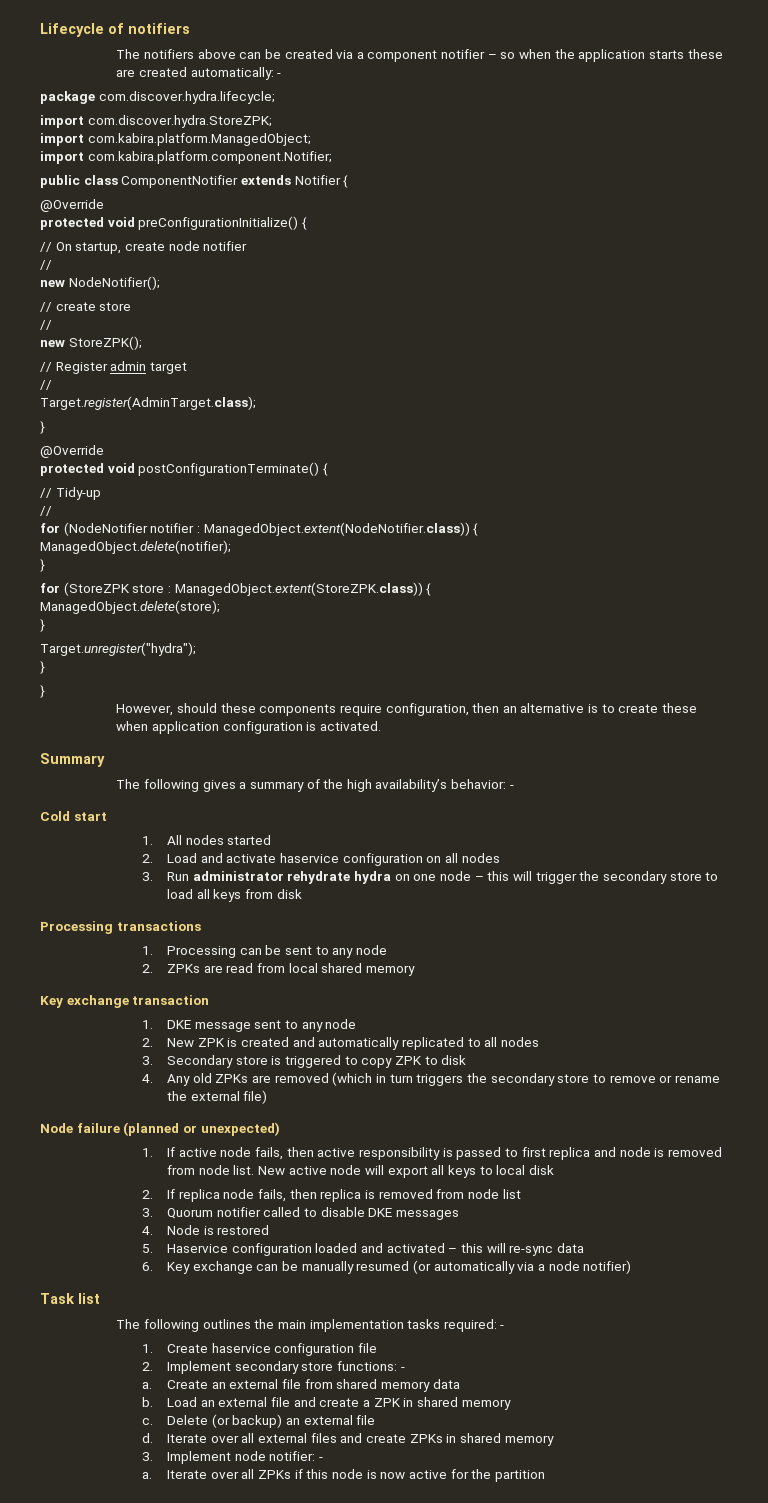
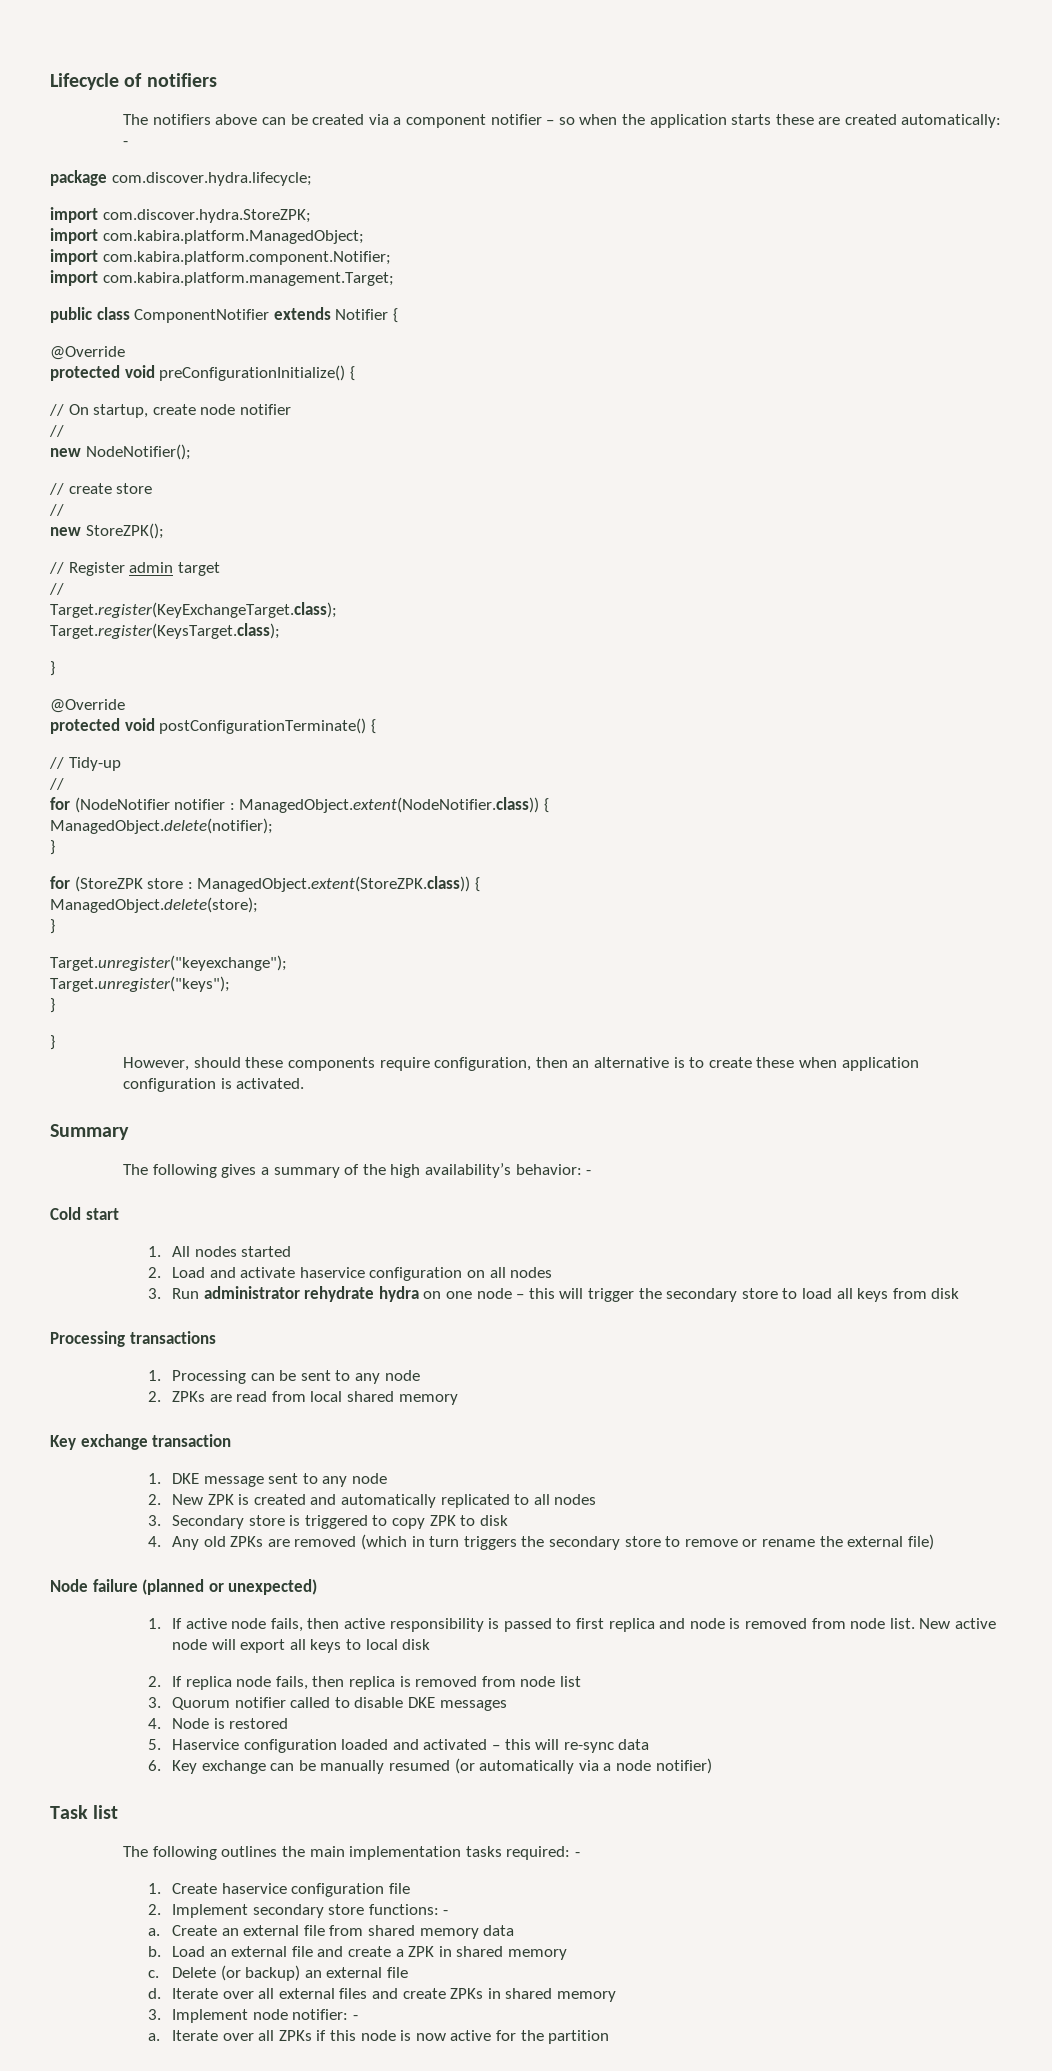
+ import com.kabira.platform.management.Target;
- Target.register(AdminTarget.class);
+ Target.register(KeyExchangeTarget.class);
+ Target.register(KeysTarget.class);
- Target.unregister("hydra");
+ Target.unregister("keyexchange");
+ Target.unregister("keys");

